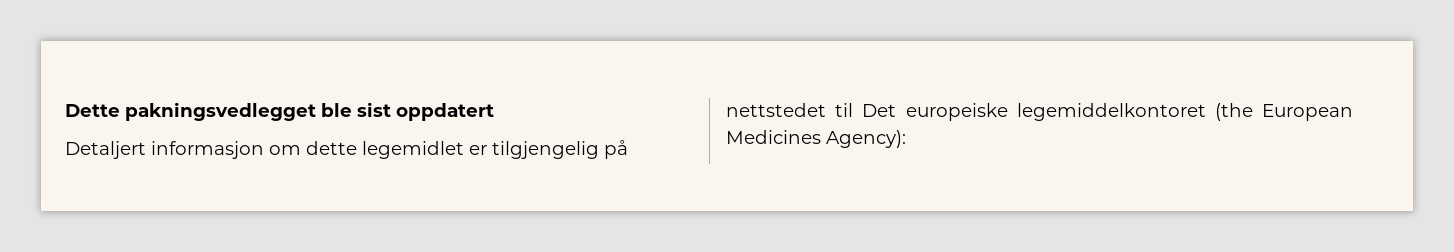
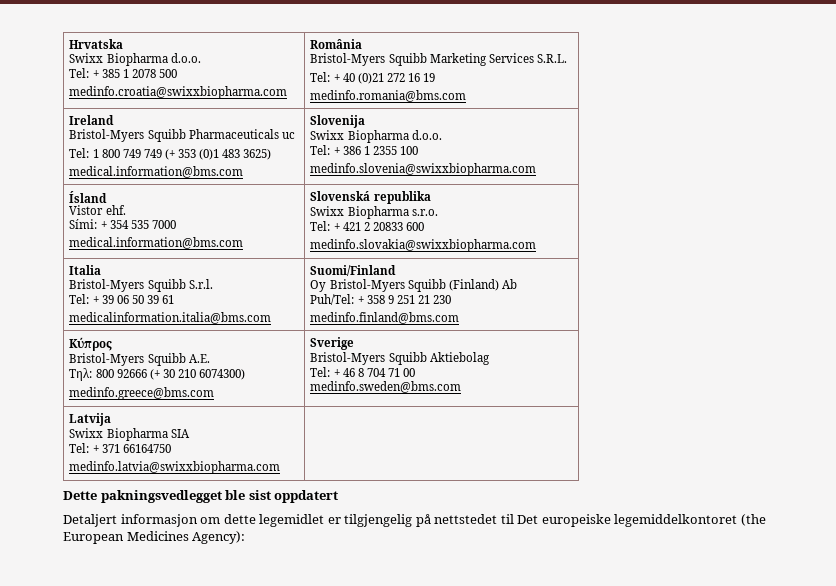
+ Hrvatska
+ Swixx Biopharma d.o.o.
+ Tel: + 385 1 2078 500
+ medinfo.croatia@swixxbiopharma.com | România
+ Bristol-Myers Squibb Marketing Services S.R.L.
+ Tel: + 40 (0)21 272 16 19
+ medinfo.romania@bms.com
+ Ireland
+ Bristol-Myers Squibb Pharmaceuticals uc
+ Tel: 1 800 749 749 (+ 353 (0)1 483 3625)
+ medical.information@bms.com | Slovenija
+ Swixx Biopharma d.o.o.
+ Tel: + 386 1 2355 100
+ medinfo.slovenia@swixxbiopharma.com
+ Ísland
+ Vistor ehf.
+ Sími: + 354 535 7000
+ medical.information@bms.com | Slovenská republika
+ Swixx Biopharma s.r.o.
+ Tel: + 421 2 20833 600
+ medinfo.slovakia@swixxbiopharma.com
+ Italia
+ Bristol-Myers Squibb S.r.l.
+ Tel: + 39 06 50 39 61
+ medicalinformation.italia@bms.com | Suomi/Finland
+ Oy Bristol-Myers Squibb (Finland) Ab
+ Puh/Tel: + 358 9 251 21 230
+ medinfo.finland@bms.com
+ Κύπρος
+ Bristol-Myers Squibb A.E.
+ Τηλ: 800 92666 (+ 30 210 6074300)
+ medinfo.greece@bms.com | Sverige
+ Bristol-Myers Squibb Aktiebolag
+ Tel: + 46 8 704 71 00
+ medinfo.sweden@bms.com
+ Latvija
+ Swixx Biopharma SIA
+ Tel: + 371 66164750
+ medinfo.latvia@swixxbiopharma.com |

